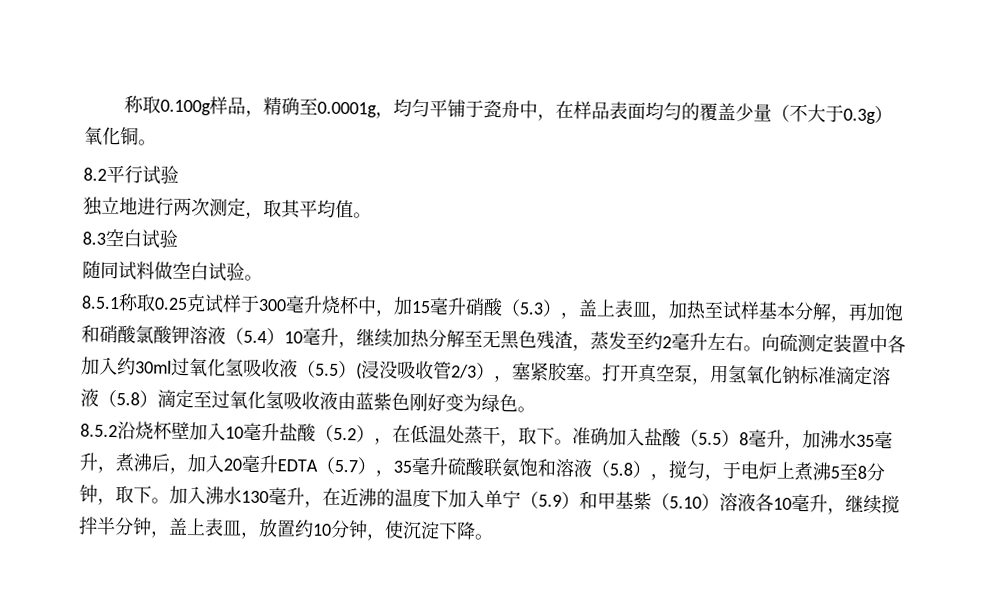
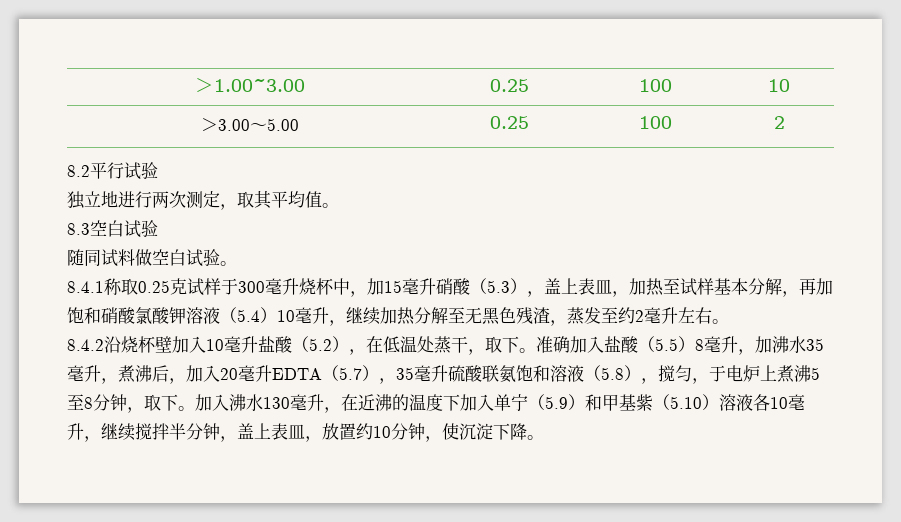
- 称取0.100g样品，精确至0.0001g，均匀平铺于瓷舟中，在样品表面均匀的覆盖少量（不大于0.3g）氧化铜。
+ ＞1.00~3.00 | 0.25 | 100 | 10
+ ＞3.00～5.00 | 0.25 | 100 | 2
- 8.5.1称取0.25克试样于300毫升烧杯中，加15毫升硝酸（5.3），盖上表皿，加热至试样基本分解，再加饱和硝酸氯酸钾溶液（5.4）10毫升，继续加热分解至无黑色残渣，蒸发至约2毫升左右。向硫测定装置中各加入约30ml过氧化氢吸收液（5.5）(浸没吸收管2/3），塞紧胶塞。打开真空泵，用氢氧化钠标准滴定溶液（5.8）滴定至过氧化氢吸收液由蓝紫色刚好变为绿色。
- 8.5.2沿烧杯壁加入10毫升盐酸（5.2），在低温处蒸干，取下。
+ 8.4.1称取0.25克试样于300毫升烧杯中，加15毫升硝酸（5.3），盖上表皿，加热至试样基本分解，再加饱和硝酸氯酸钾溶液（5.4）10毫升，继续加热分解至无黑色残渣，蒸发至约2毫升左右。
+ 8.4.2沿烧杯壁加入10毫升盐酸（5.2），在低温处蒸干，取下。

